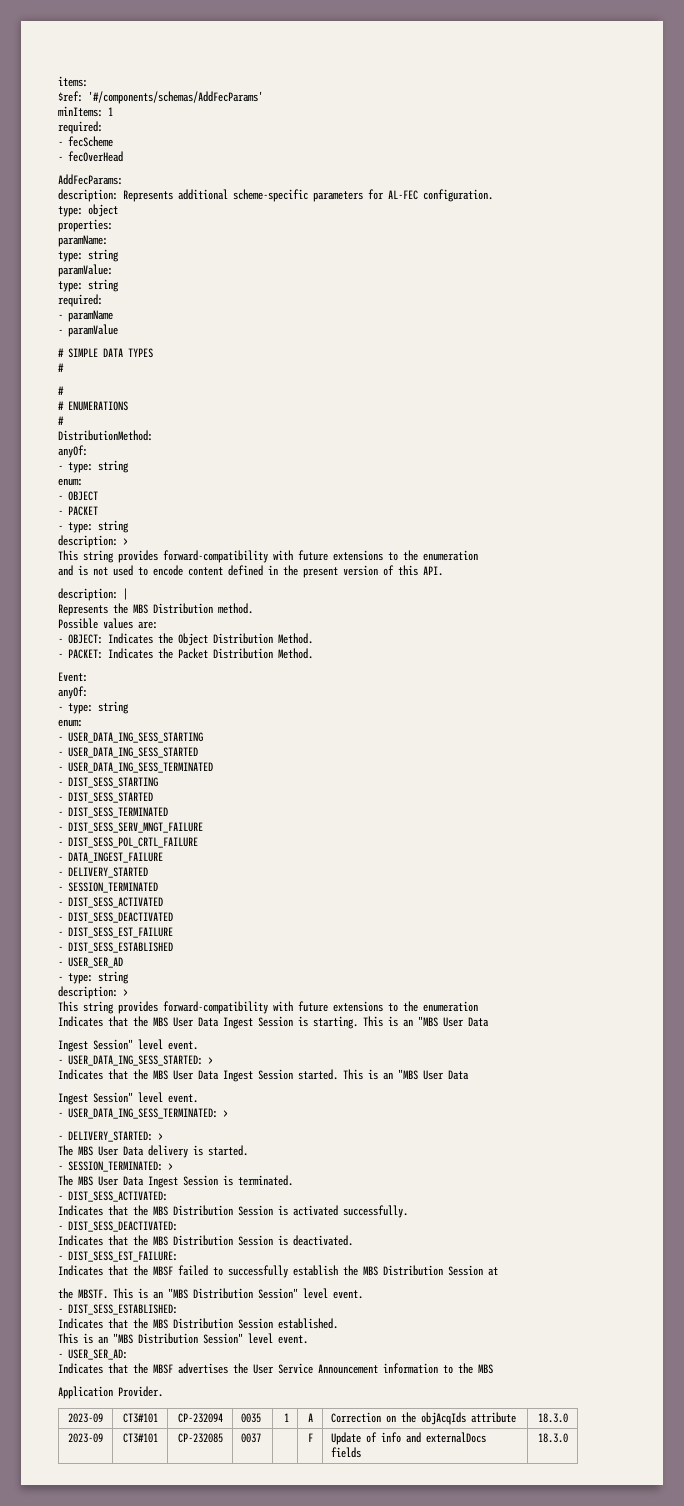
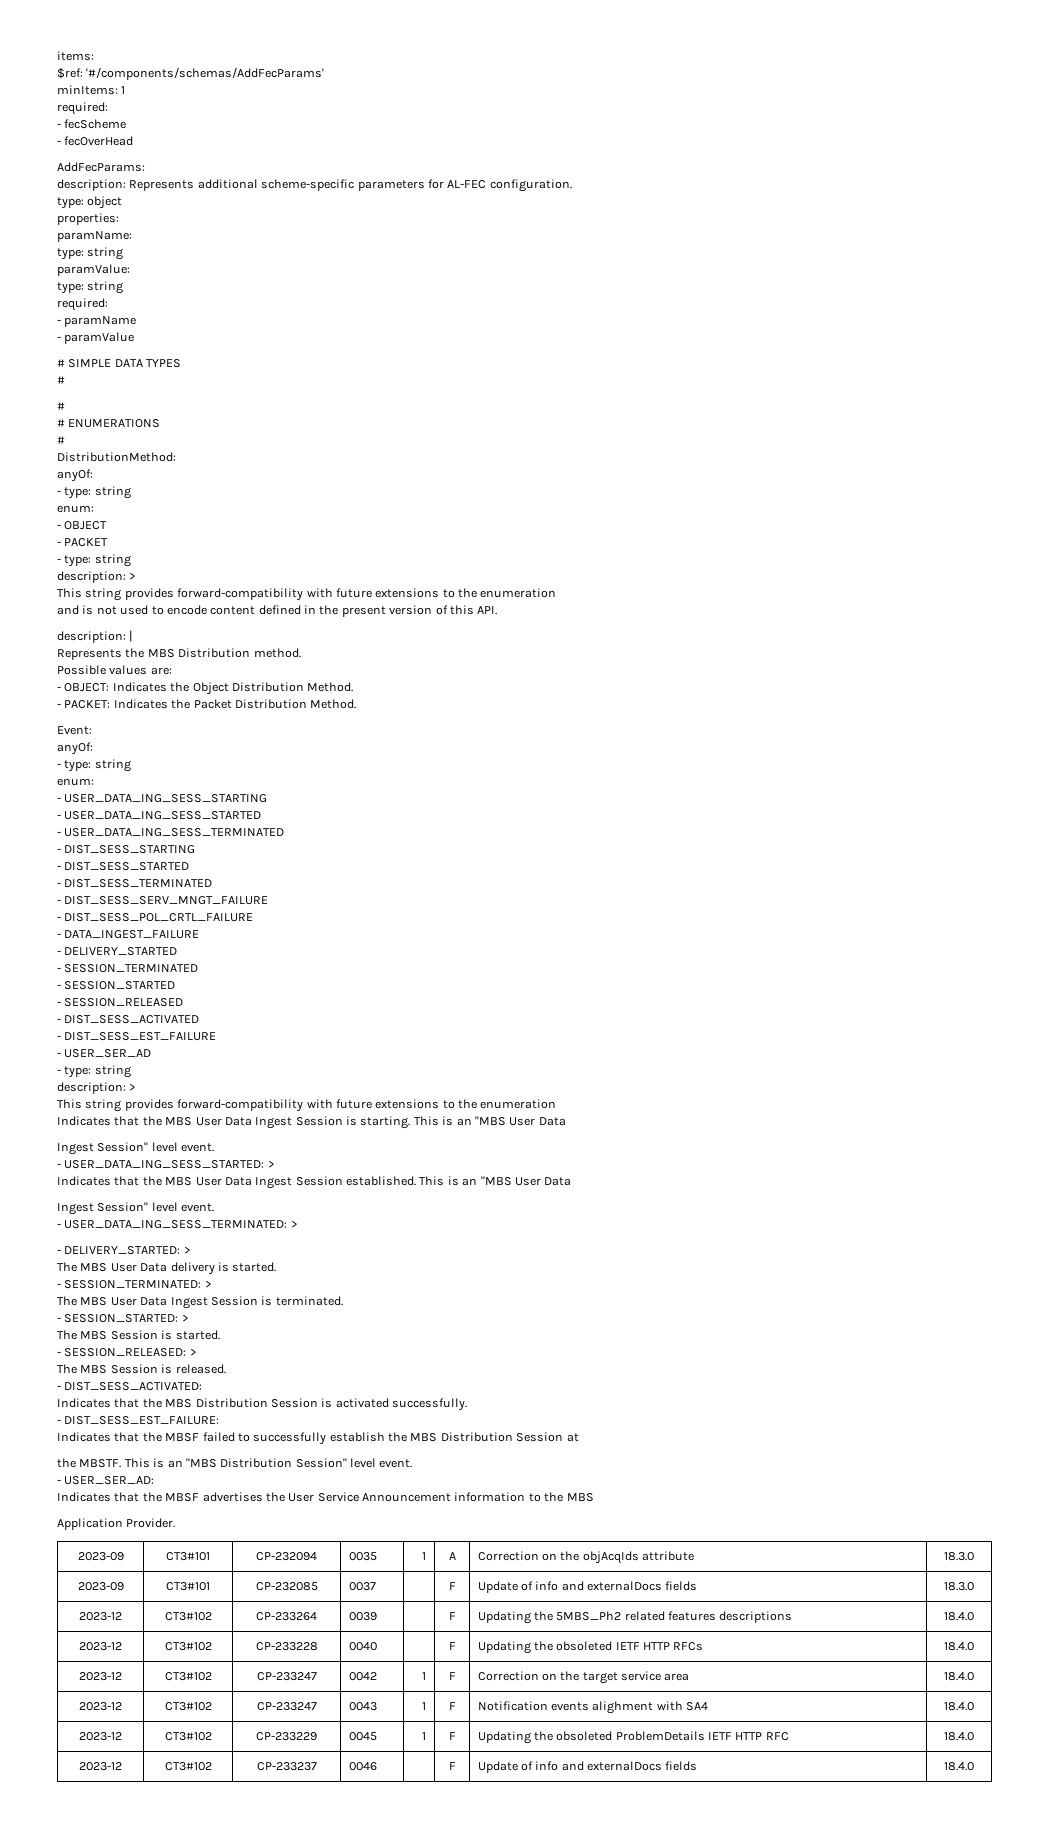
+ - SESSION_STARTED
+ - SESSION_RELEASED
- - DIST_SESS_DEACTIVATED
- - DIST_SESS_ESTABLISHED
- Indicates that the MBS User Data Ingest Session started.
+ Indicates that the MBS User Data Ingest Session established.
+ - SESSION_STARTED: >
+ The MBS Session is started.
+ - SESSION_RELEASED: >
+ The MBS Session is released.
- - DIST_SESS_DEACTIVATED:
- Indicates that the MBS Distribution Session is deactivated.
- - DIST_SESS_ESTABLISHED:
- Indicates that the MBS Distribution Session established.
- This is an "MBS Distribution Session" level event.
+ 2023-12 | CT3#102 | CP-233264 | 0039 | | F | Updating the 5MBS_Ph2 related features descriptions | 18.4.0
+ 2023-12 | CT3#102 | CP-233228 | 0040 | | F | Updating the obsoleted IETF HTTP RFCs | 18.4.0
+ 2023-12 | CT3#102 | CP-233247 | 0042 | 1 | F | Correction on the target service area | 18.4.0
+ 2023-12 | CT3#102 | CP-233247 | 0043 | 1 | F | Notification events alighment with SA4 | 18.4.0
+ 2023-12 | CT3#102 | CP-233229 | 0045 | 1 | F | Updating the obsoleted ProblemDetails IETF HTTP RFC | 18.4.0
+ 2023-12 | CT3#102 | CP-233237 | 0046 | | F | Update of info and externalDocs fields | 18.4.0

